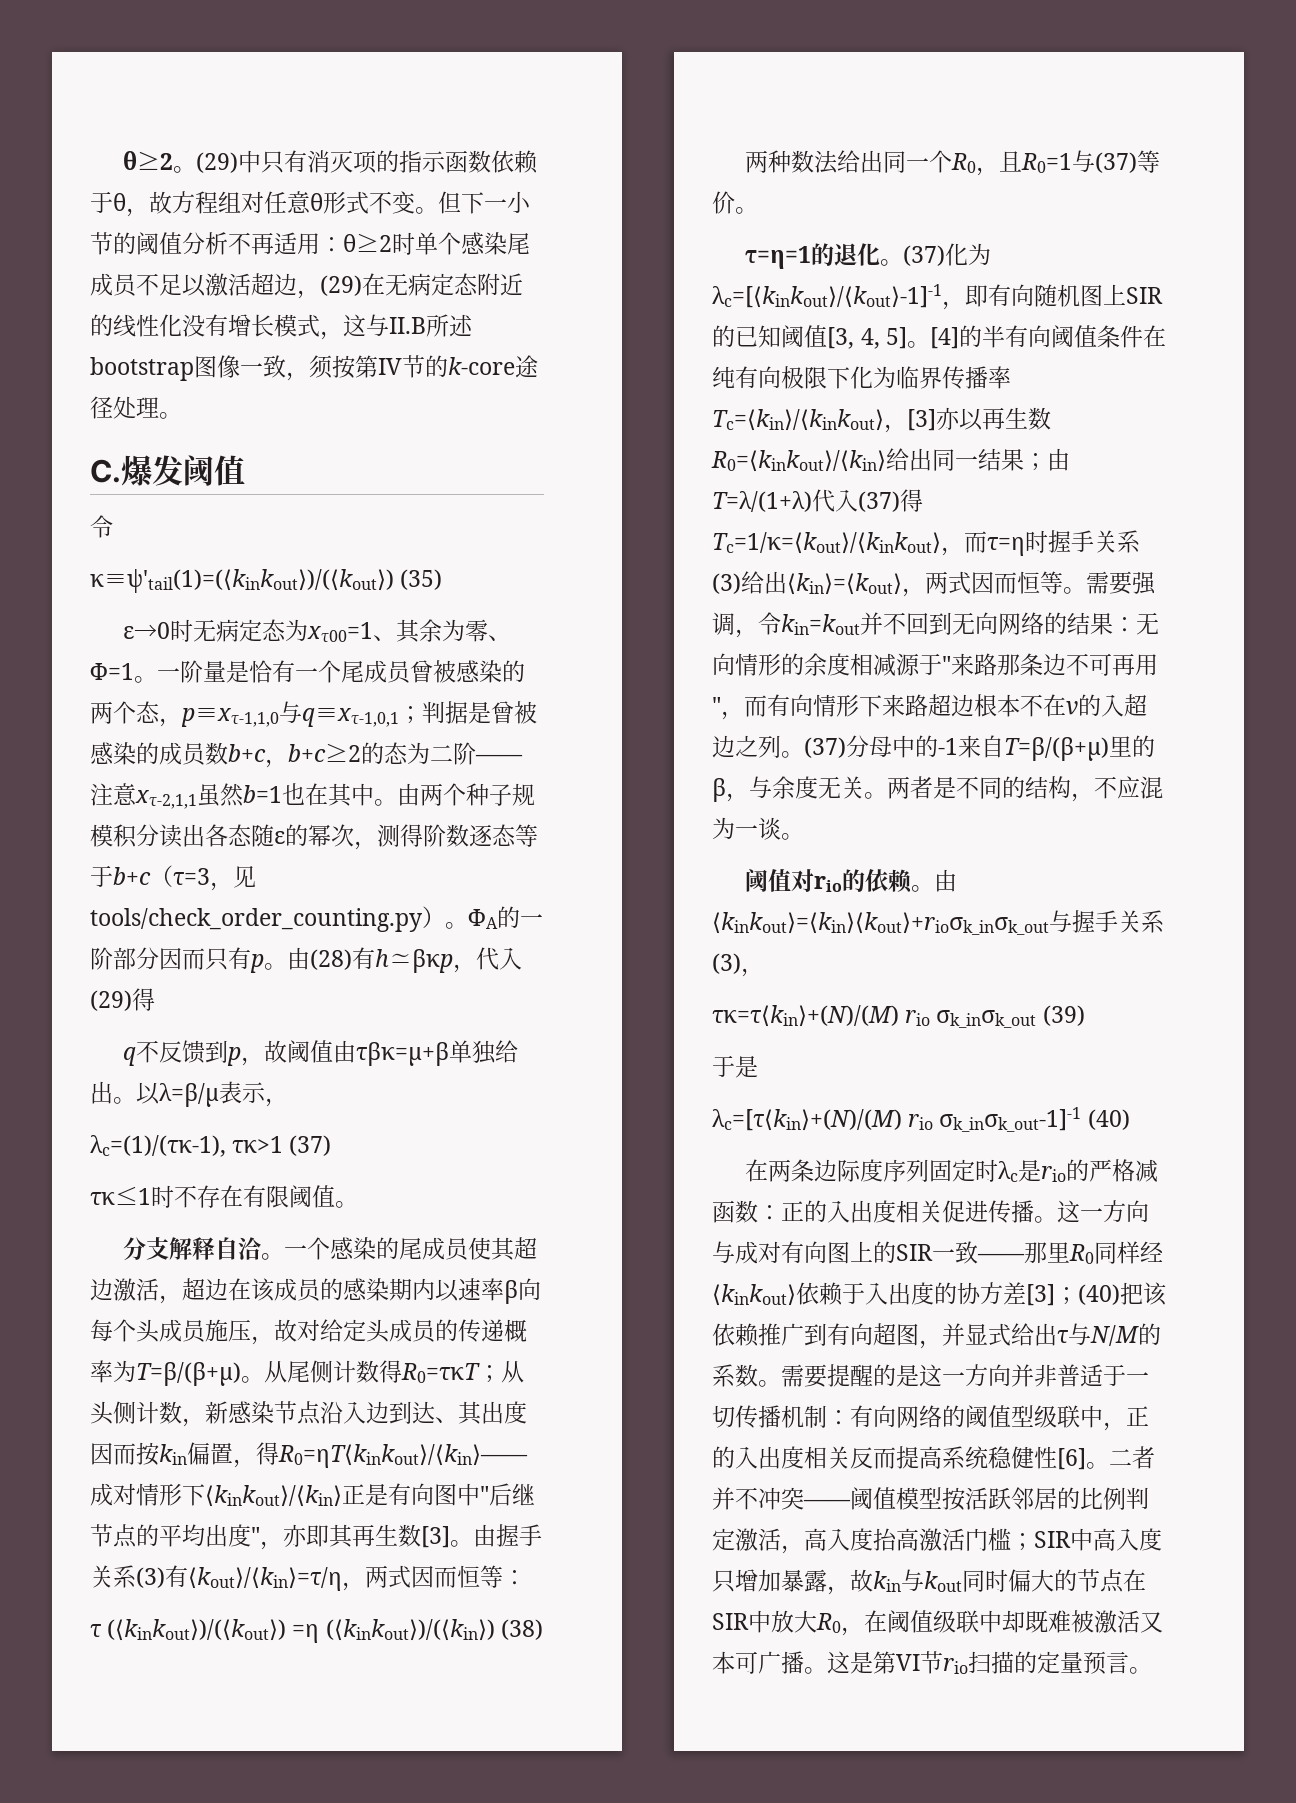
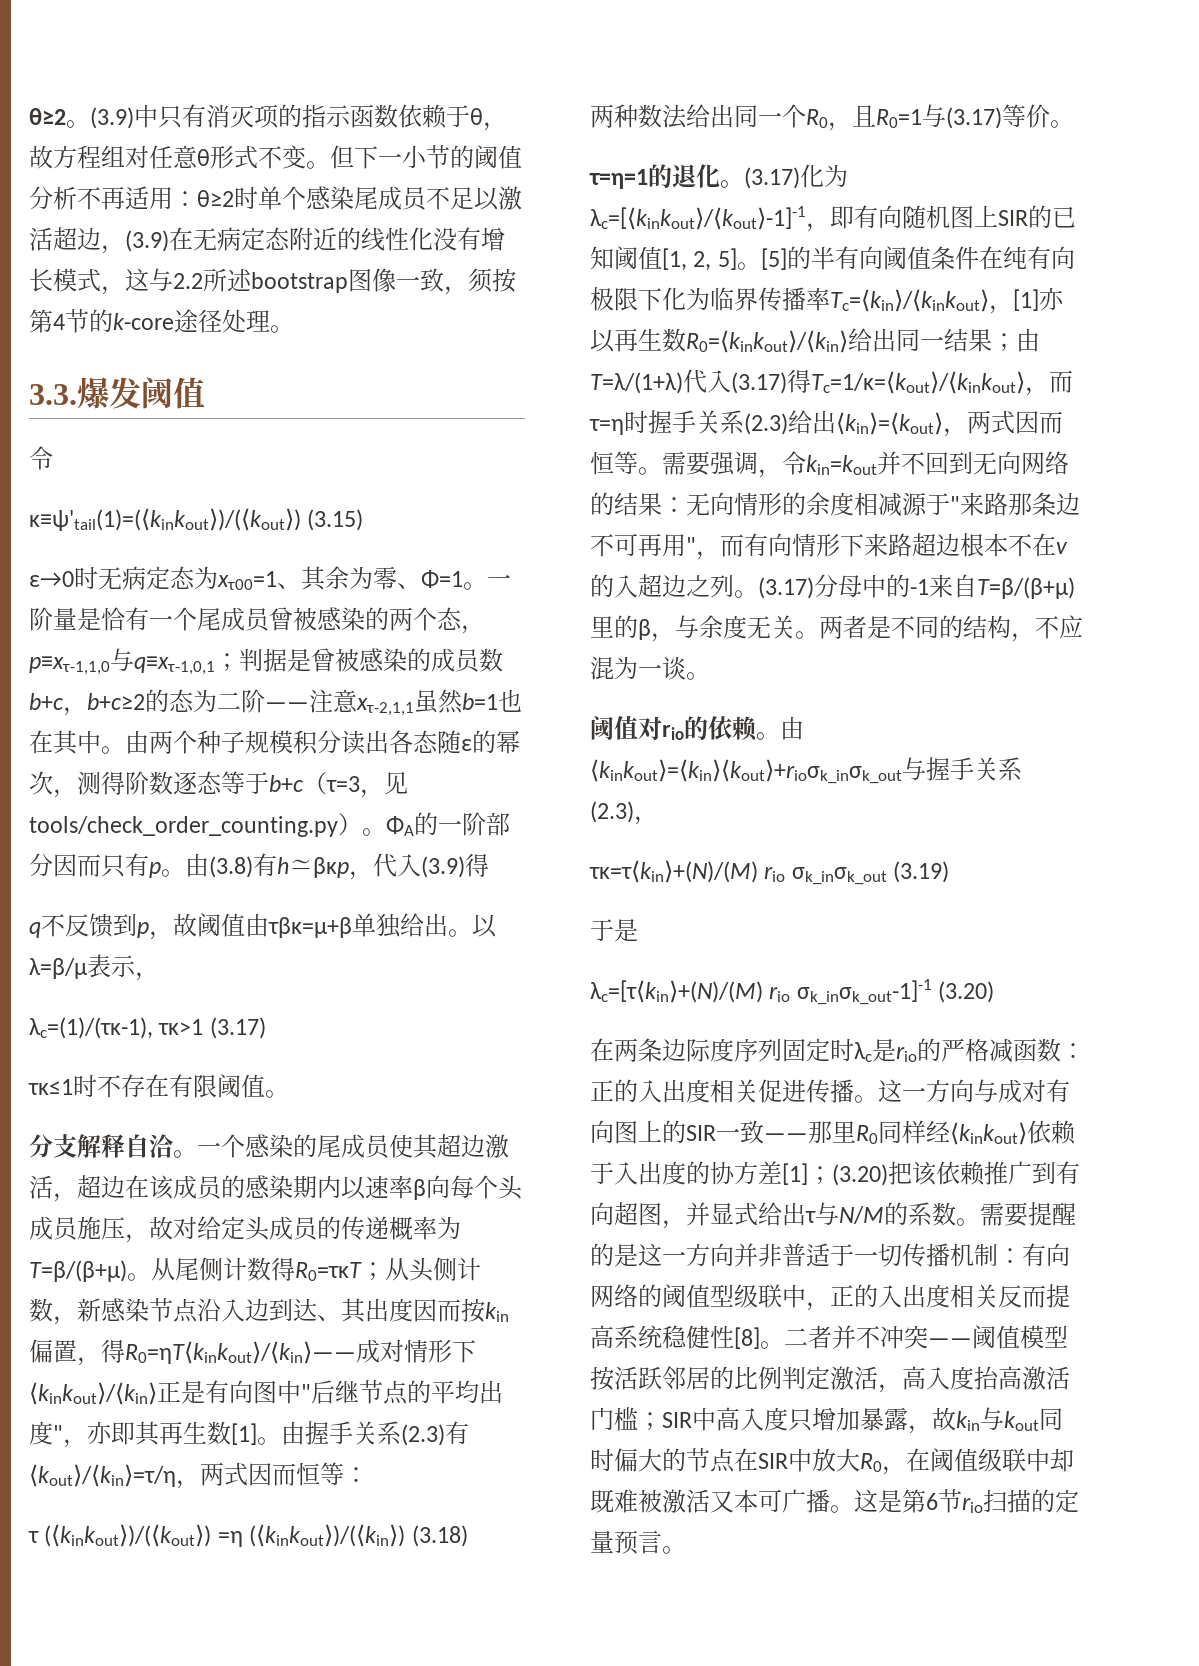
- (29)中只有消灭项的指示函数依赖于θ，故方程组对任意θ形式不变。
+ (3.9)中只有消灭项的指示函数依赖于θ，故方程组对任意θ形式不变。
- 但下一小节的阈值分析不再适用：θ≥2时单个感染尾成员不足以激活超边，(29)在无病定态附近的线性化没有增长模式，这与II.B所述bootstrap图像一致，须按第IV节的k-core途径处理。
+ 但下一小节的阈值分析不再适用：θ≥2时单个感染尾成员不足以激活超边，(3.9)在无病定态附近的线性化没有增长模式，这与2.2所述bootstrap图像一致，须按第4节的k-core途径处理。
- C.爆发阈值
+ 3.3.爆发阈值
- κ≡ψ'tail(1)=(⟨kinkout⟩)/(⟨kout⟩) (35)
+ κ≡ψ'tail(1)=(⟨kinkout⟩)/(⟨kout⟩) (3.15)
- 由(28)有h≃βκp，代入(29)得
+ 由(3.8)有h≃βκp，代入(3.9)得
- λc=(1)/(τκ-1), τκ>1 (37)
+ λc=(1)/(τκ-1), τκ>1 (3.17)
- 从尾侧计数得R0=τκT；从头侧计数，新感染节点沿入边到达、其出度因而按kin偏置，得R0=ηT⟨kinkout⟩/⟨kin⟩——成对情形下⟨kinkout⟩/⟨kin⟩正是有向图中"后继节点的平均出度"，亦即其再生数[3]。
+ 从尾侧计数得R0=τκT；从头侧计数，新感染节点沿入边到达、其出度因而按kin偏置，得R0=ηT⟨kinkout⟩/⟨kin⟩——成对情形下⟨kinkout⟩/⟨kin⟩正是有向图中"后继节点的平均出度"，亦即其再生数[1]。
- 由握手关系(3)有⟨kout⟩/⟨kin⟩=τ/η，两式因而恒等：
+ 由握手关系(2.3)有⟨kout⟩/⟨kin⟩=τ/η，两式因而恒等：
- τ (⟨kinkout⟩)/(⟨kout⟩) =η (⟨kinkout⟩)/(⟨kin⟩) (38)
+ τ (⟨kinkout⟩)/(⟨kout⟩) =η (⟨kinkout⟩)/(⟨kin⟩) (3.18)
- 两种数法给出同一个R0，且R0=1与(37)等价。
+ 两种数法给出同一个R0，且R0=1与(3.17)等价。
- (37)化为λc=[⟨kinkout⟩/⟨kout⟩-1]-1，即有向随机图上SIR的已知阈值[3, 4, 5]。[4]的半有向阈值条件在纯有向极限下化为临界传播率Tc=⟨kin⟩/⟨kinkout⟩，[3]亦以再生数R0=⟨kinkout⟩/⟨kin⟩给出同一结果；由T=λ/(1+λ)代入(37)得Tc=1/κ=⟨kout⟩/⟨kinkout⟩，而τ=η时握手关系(3)给出⟨kin⟩=⟨kout⟩，两式因而恒等。
+ (3.17)化为λc=[⟨kinkout⟩/⟨kout⟩-1]-1，即有向随机图上SIR的已知阈值[1, 2, 5]。[5]的半有向阈值条件在纯有向极限下化为临界传播率Tc=⟨kin⟩/⟨kinkout⟩，[1]亦以再生数R0=⟨kinkout⟩/⟨kin⟩给出同一结果；由T=λ/(1+λ)代入(3.17)得Tc=1/κ=⟨kout⟩/⟨kinkout⟩，而τ=η时握手关系(2.3)给出⟨kin⟩=⟨kout⟩，两式因而恒等。
- (37)分母中的-1来自T=β/(β+μ)里的β，与余度无关。
+ (3.17)分母中的-1来自T=β/(β+μ)里的β，与余度无关。
- 由⟨kinkout⟩=⟨kin⟩⟨kout⟩+rioσk_inσk_out与握手关系(3)，
+ 由⟨kinkout⟩=⟨kin⟩⟨kout⟩+rioσk_inσk_out与握手关系(2.3)，
- τκ=τ⟨kin⟩+(N)/(M) rio σk_inσk_out (39)
+ τκ=τ⟨kin⟩+(N)/(M) rio σk_inσk_out (3.19)
- λc=[τ⟨kin⟩+(N)/(M) rio σk_inσk_out-1]-1 (40)
+ λc=[τ⟨kin⟩+(N)/(M) rio σk_inσk_out-1]-1 (3.20)
- 这一方向与成对有向图上的SIR一致——那里R0同样经⟨kinkout⟩依赖于入出度的协方差[3]；(40)把该依赖推广到有向超图，并显式给出τ与N/M的系数。
+ 这一方向与成对有向图上的SIR一致——那里R0同样经⟨kinkout⟩依赖于入出度的协方差[1]；(3.20)把该依赖推广到有向超图，并显式给出τ与N/M的系数。
- 需要提醒的是这一方向并非普适于一切传播机制：有向网络的阈值型级联中，正的入出度相关反而提高系统稳健性[6]。
+ 需要提醒的是这一方向并非普适于一切传播机制：有向网络的阈值型级联中，正的入出度相关反而提高系统稳健性[8]。
- 这是第VI节rio扫描的定量预言。
+ 这是第6节rio扫描的定量预言。

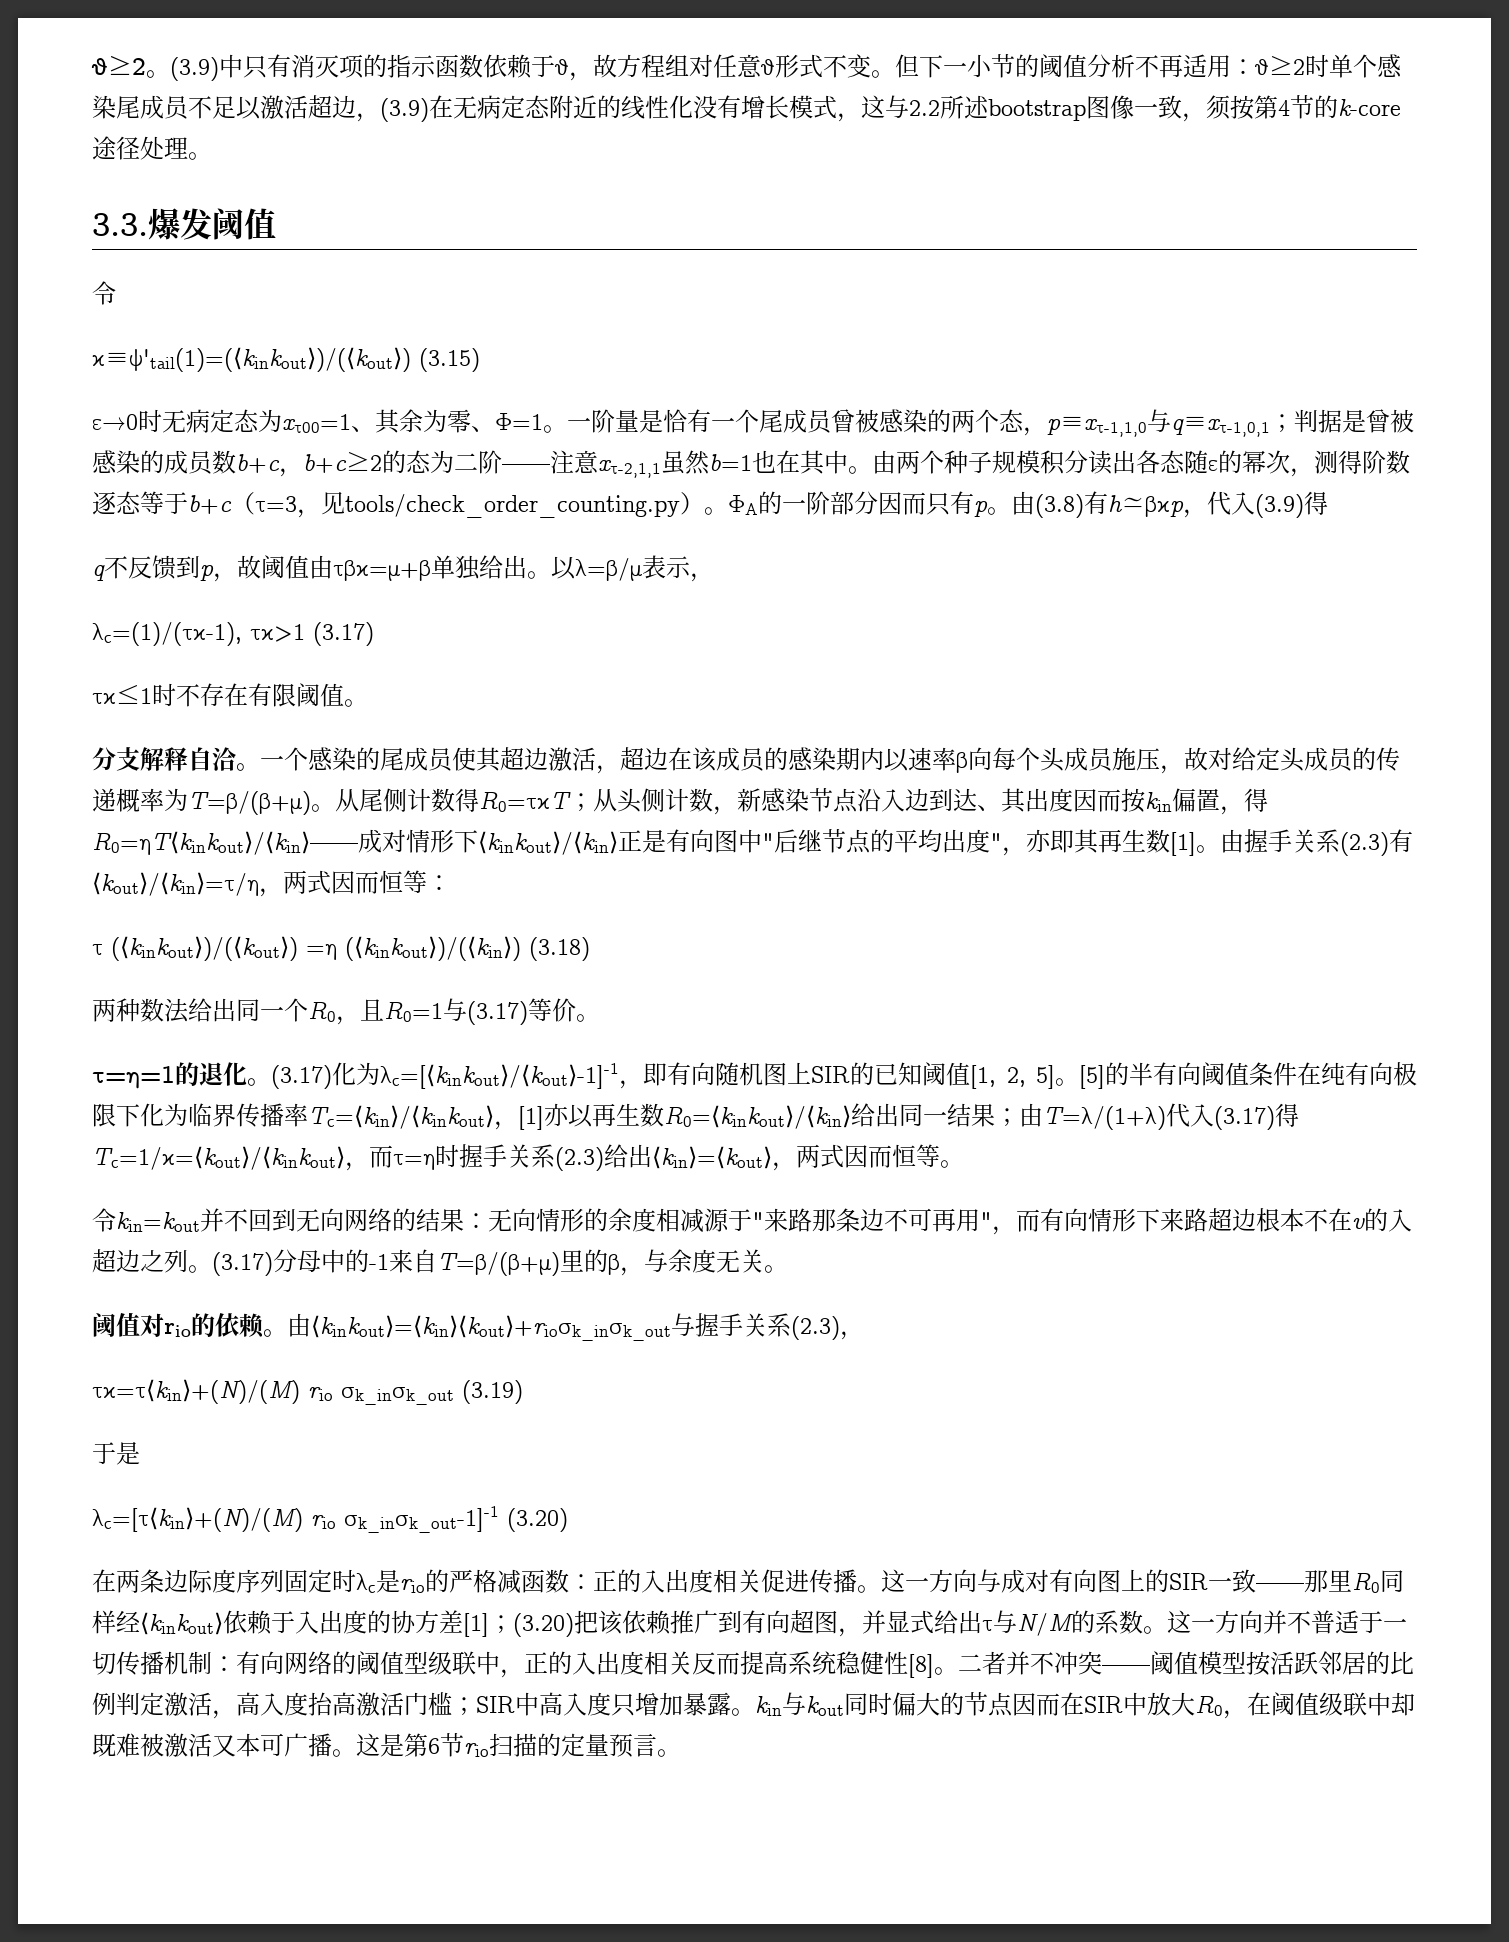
- 由T=λ/(1+λ)代入(3.17)得Tc=1/κ=⟨kout⟩/⟨kinkout⟩，而τ=η时握手关系(2.3)给出⟨kin⟩=⟨kout⟩，两式因而恒等。需要强调，令kin=kout并不回到无向网络的结果：
+ 由T=λ/(1+λ)代入(3.17)得Tc=1/κ=⟨kout⟩/⟨kinkout⟩，而τ=η时握手关系(2.3)给出⟨kin⟩=⟨kout⟩，两式因而恒等。
+ 令kin=kout并不回到无向网络的结果：
- 两者是不同的结构，不应混为一谈。
- 需要提醒的是这一方向并非普适于一切传播机制：有向网络的阈值型级联中，正的入出度相关反而提高系统稳健性[8]。
+ 这一方向并不普适于一切传播机制：有向网络的阈值型级联中，正的入出度相关反而提高系统稳健性[8]。
- 二者并不冲突——阈值模型按活跃邻居的比例判定激活，高入度抬高激活门槛；SIR中高入度只增加暴露，故kin与kout同时偏大的节点在SIR中放大R0，在阈值级联中却既难被激活又本可广播。
+ 二者并不冲突——阈值模型按活跃邻居的比例判定激活，高入度抬高激活门槛；SIR中高入度只增加暴露。kin与kout同时偏大的节点因而在SIR中放大R0，在阈值级联中却既难被激活又本可广播。

